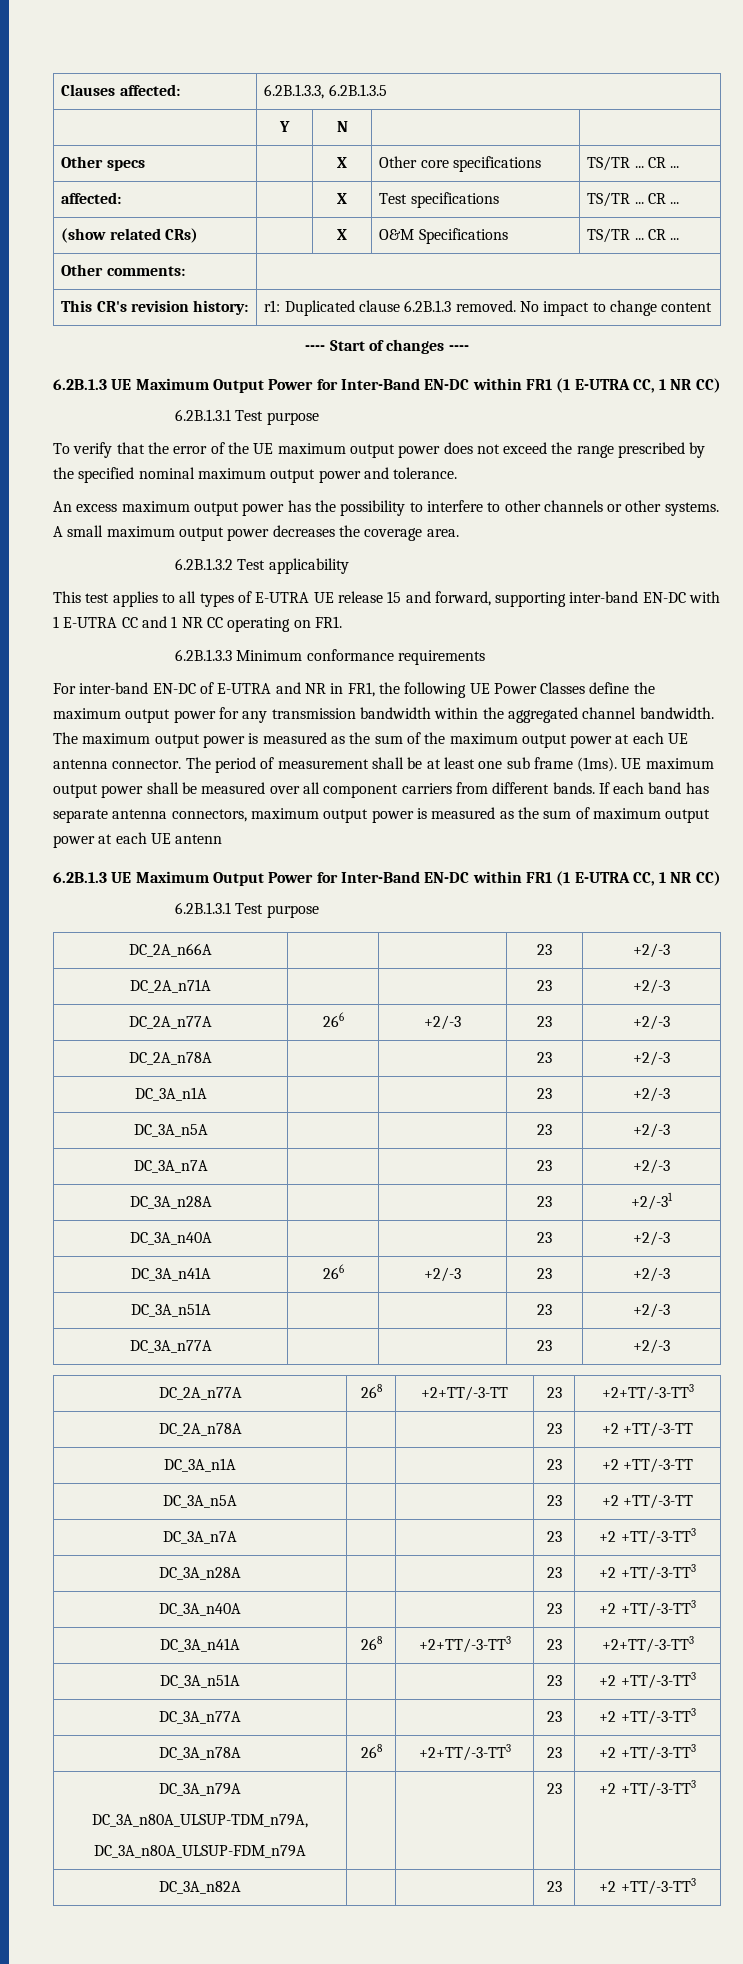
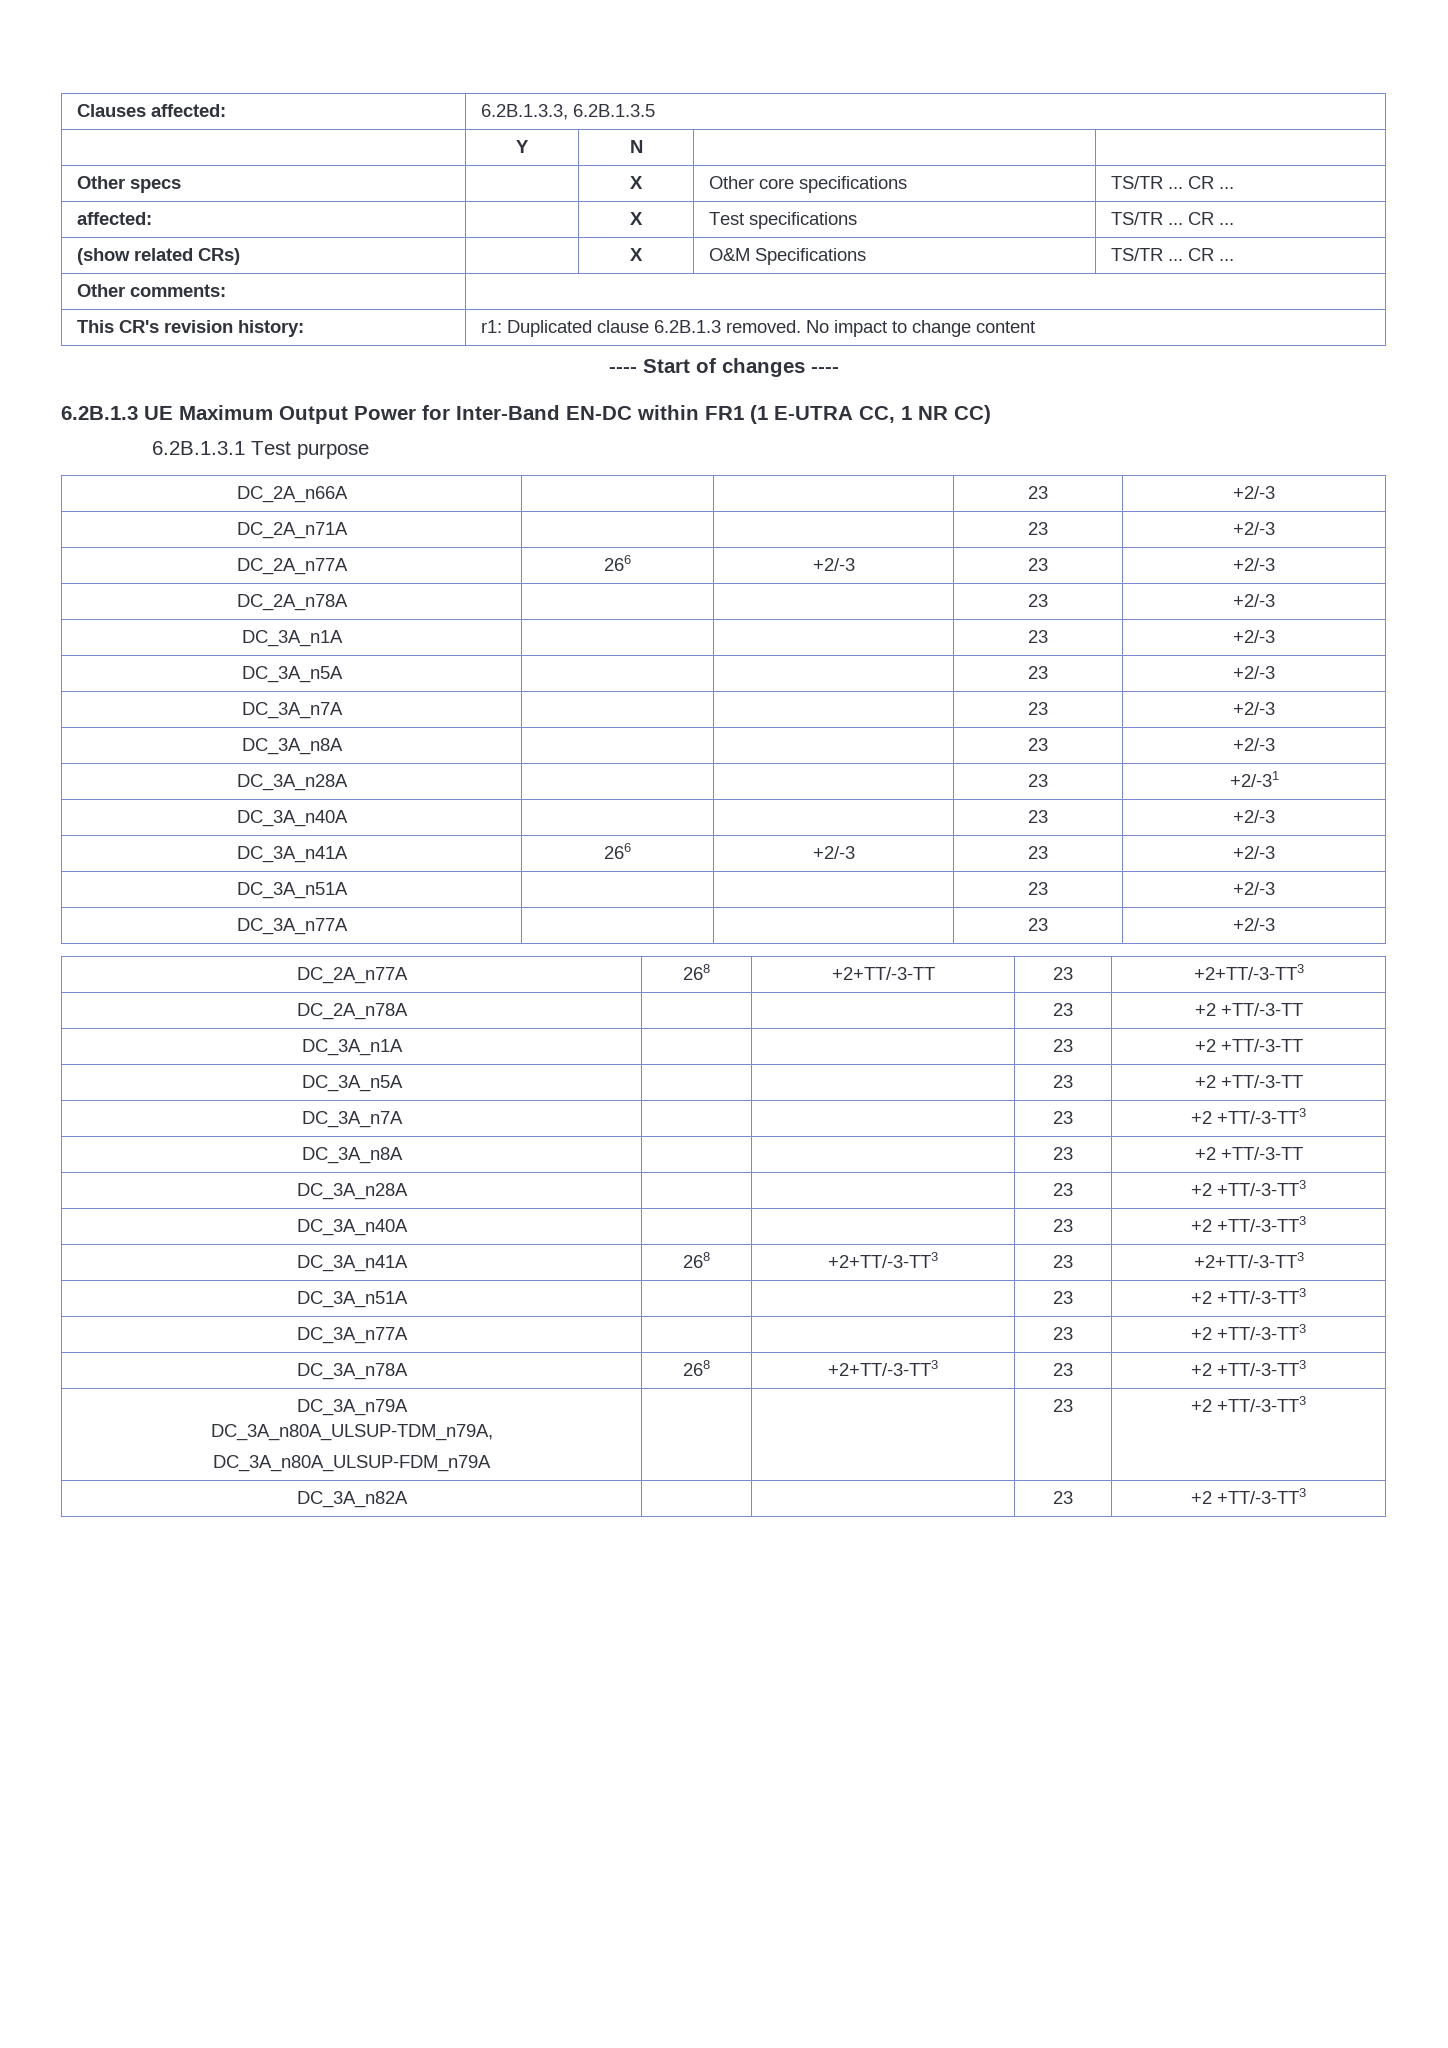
- To verify that the error of the UE maximum output power does not exceed the range prescribed by the specified nominal maximum output power and tolerance.
- An excess maximum output power has the possibility to interfere to other channels or other systems. A small maximum output power decreases the coverage area.
- 6.2B.1.3.2 Test applicability
- This test applies to all types of E-UTRA UE release 15 and forward, supporting inter-band EN-DC with 1 E-UTRA CC and 1 NR CC operating on FR1.
- 6.2B.1.3.3 Minimum conformance requirements
- For inter-band EN-DC of E-UTRA and NR in FR1, the following UE Power Classes define the maximum output power for any transmission bandwidth within the aggregated channel bandwidth. The maximum output power is measured as the sum of the maximum output power at each UE antenna connector. The period of measurement shall be at least one sub frame (1ms). UE maximum output power shall be measured over all component carriers from different bands. If each band has separate antenna connectors, maximum output power is measured as the sum of maximum output power at each UE antenn
- 6.2B.1.3 UE Maximum Output Power for Inter-Band EN-DC within FR1 (1 E-UTRA CC, 1 NR CC)
- 6.2B.1.3.1 Test purpose
+ DC_3A_n8A | | | 23 | +2/-3
+ DC_3A_n8A | | | 23 | +2 +TT/-3-TT

